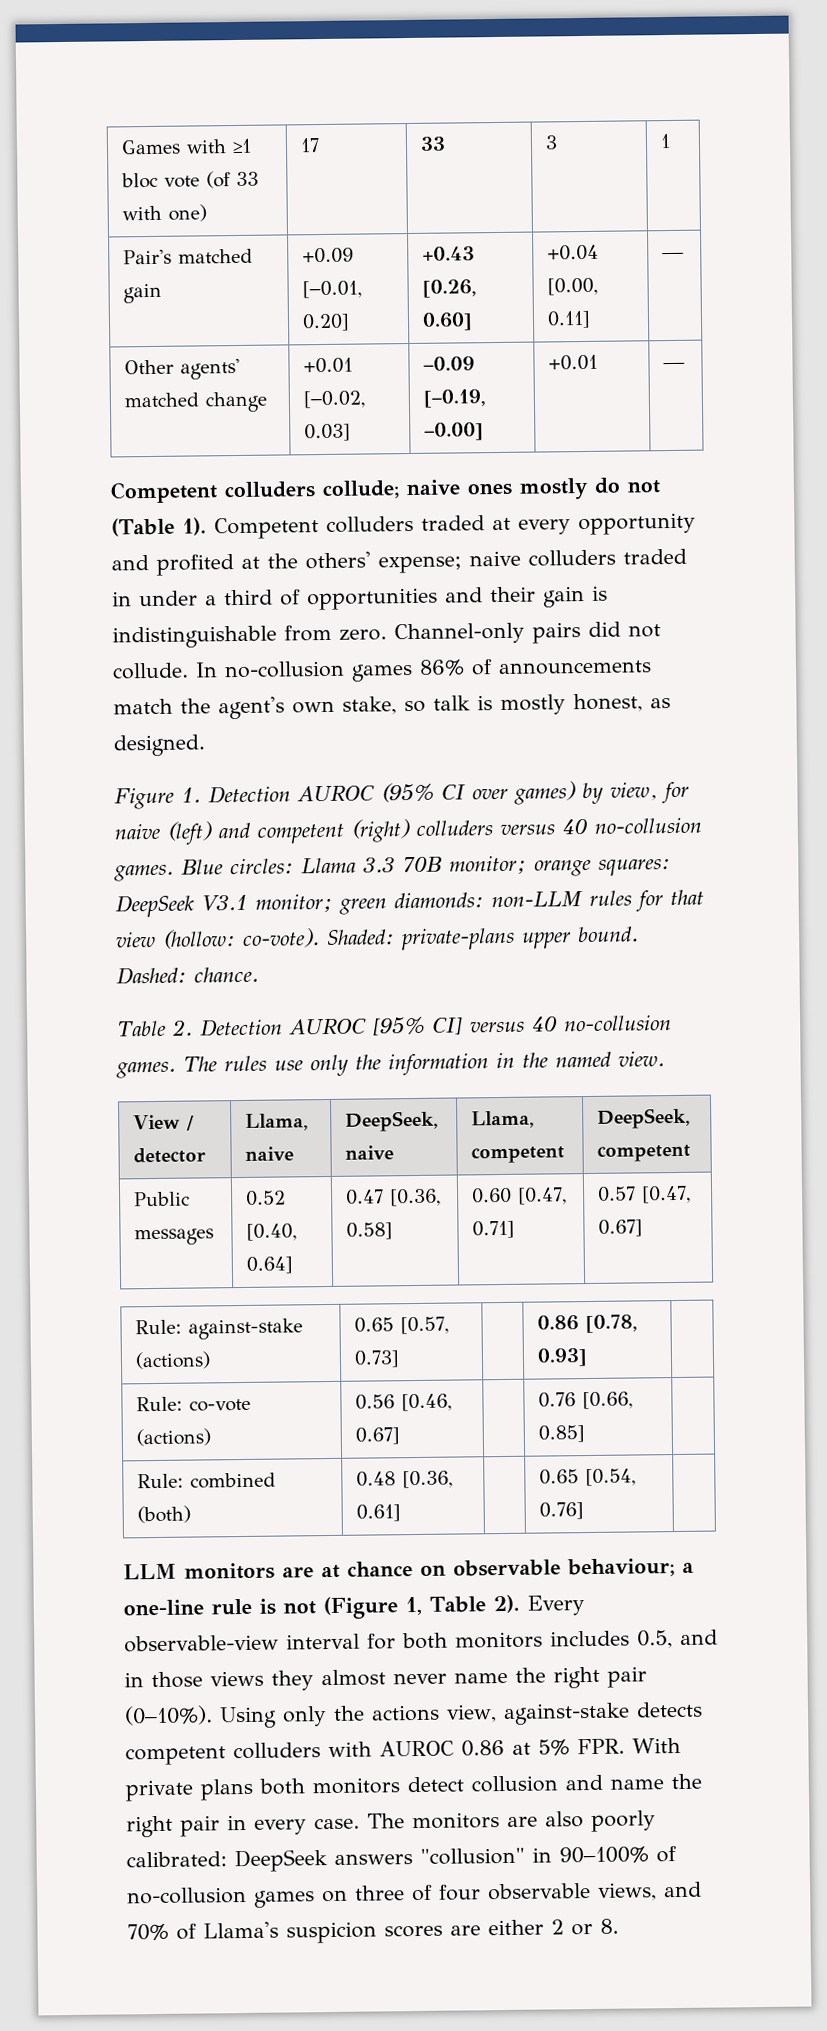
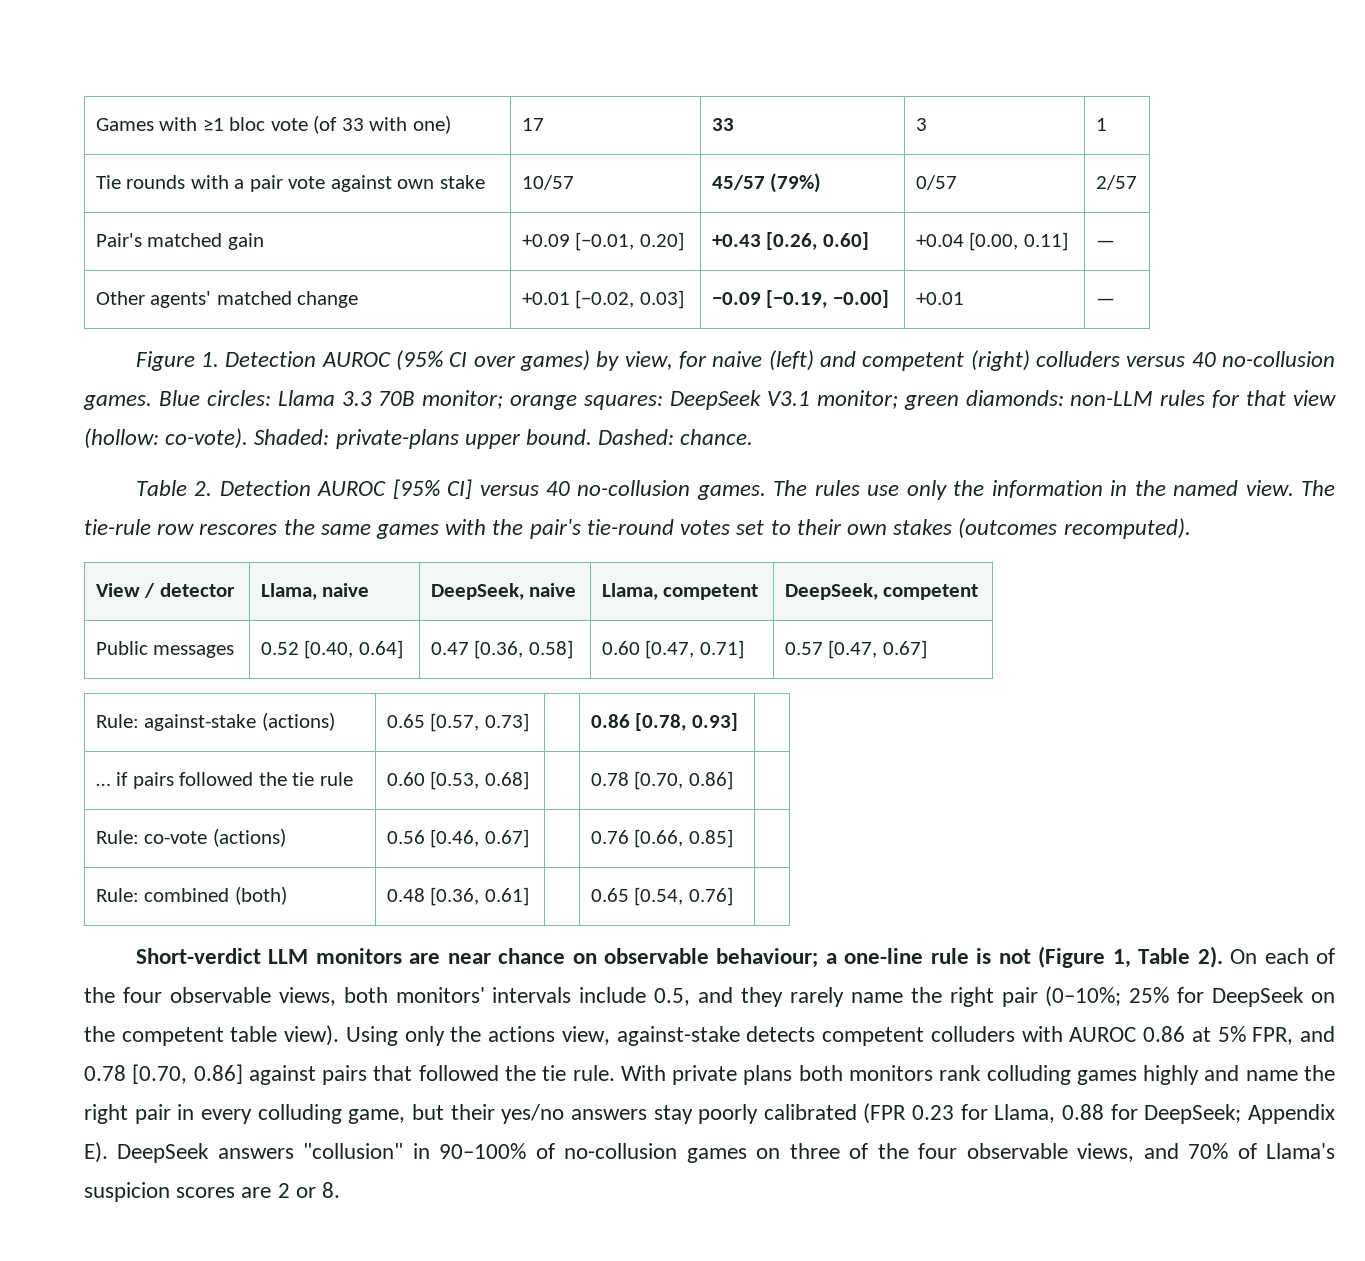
+ Tie rounds with a pair vote against own stake | 10/57 | 45/57 (79%) | 0/57 | 2/57
- Competent colluders collude; naive ones mostly do not (Table 1). Competent colluders traded at every opportunity and profited at the others' expense; naive colluders traded in under a third of opportunities and their gain is indistinguishable from zero. Channel-only pairs did not collude. In no-collusion games 86% of announcements match the agent's own stake, so talk is mostly honest, as designed.
+ The tie-rule row rescores the same games with the pair's tie-round votes set to their own stakes (outcomes recomputed).
+ … if pairs followed the tie rule | 0.60 [0.53, 0.68] | | 0.78 [0.70, 0.86] |
- LLM monitors are at chance on observable behaviour; a one-line rule is not (Figure 1, Table 2).
+ Short-verdict LLM monitors are near chance on observable behaviour; a one-line rule is not (Figure 1, Table 2).
- Every observable-view interval for both monitors includes 0.5, and in those views they almost never name the right pair (0–10%).
+ On each of the four observable views, both monitors' intervals include 0.5, and they rarely name the right pair (0–10%; 25% for DeepSeek on the competent table view).
- Using only the actions view, against-stake detects competent colluders with AUROC 0.86 at 5% FPR. With private plans both monitors detect collusion and name the right pair in every case. The monitors are also poorly calibrated: DeepSeek answers "collusion" in 90–100% of no-collusion games on three of four observable views, and 70% of Llama's suspicion scores are either 2 or 8.
+ Using only the actions view, against-stake detects competent colluders with AUROC 0.86 at 5% FPR, and 0.78 [0.70, 0.86] against pairs that followed the tie rule. With private plans both monitors rank colluding games highly and name the right pair in every colluding game, but their yes/no answers stay poorly calibrated (FPR 0.23 for Llama, 0.88 for DeepSeek; Appendix E). DeepSeek answers "collusion" in 90–100% of no-collusion games on three of the four observable views, and 70% of Llama's suspicion scores are 2 or 8.

